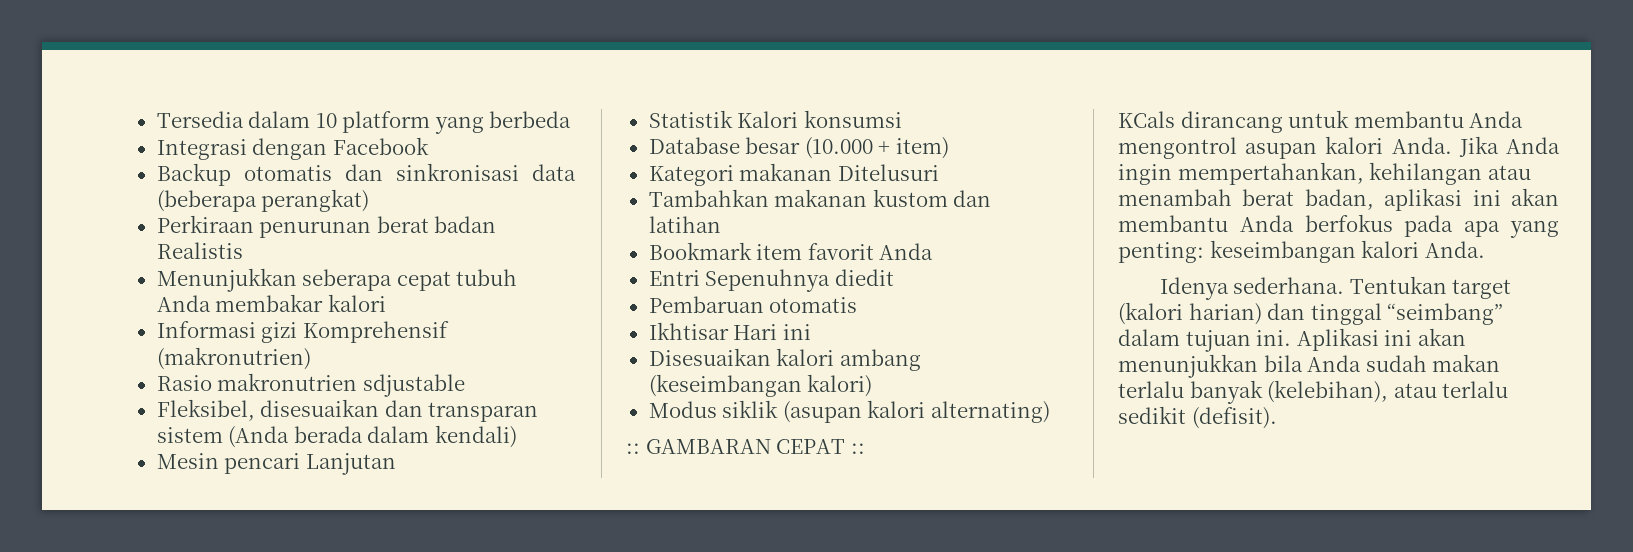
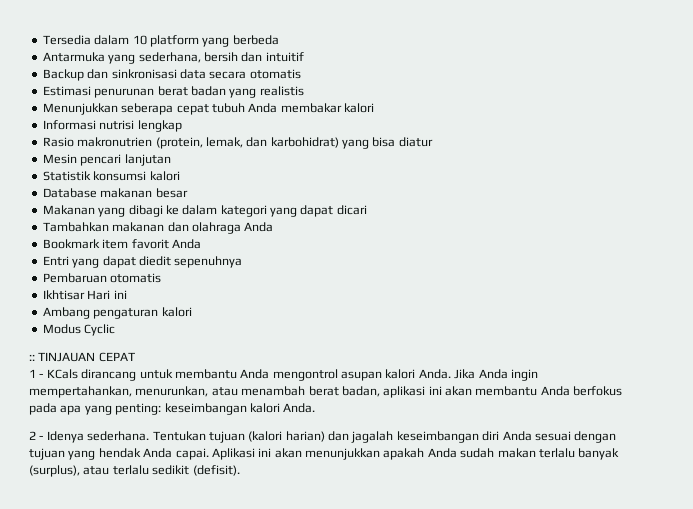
- Integrasi dengan Facebook
+ Antarmuka yang sederhana, bersih dan intuitif
- Backup otomatis dan sinkronisasi data (beberapa perangkat)
- Perkiraan penurunan berat badan Realistis
+ Backup dan sinkronisasi data secara otomatis
+ Estimasi penurunan berat badan yang realistis
- Informasi gizi Komprehensif (makronutrien)
+ Informasi nutrisi lengkap
- Rasio makronutrien sdjustable
- Fleksibel, disesuaikan dan transparan sistem (Anda berada dalam kendali)
+ Rasio makronutrien (protein, lemak, dan karbohidrat) yang bisa diatur
- Mesin pencari Lanjutan
+ Mesin pencari lanjutan
- Statistik Kalori konsumsi
+ Statistik konsumsi kalori
- Database besar (10.000 + item)
- Kategori makanan Ditelusuri
+ Database makanan besar
+ Makanan yang dibagi ke dalam kategori yang dapat dicari
- Tambahkan makanan kustom dan latihan
+ Tambahkan makanan dan olahraga Anda
- Entri Sepenuhnya diedit
+ Entri yang dapat diedit sepenuhnya
- Disesuaikan kalori ambang (keseimbangan kalori)
- Modus siklik (asupan kalori alternating)
- :: GAMBARAN CEPAT ::
- KCals dirancang untuk membantu Anda mengontrol asupan kalori Anda.
+ Ambang pengaturan kalori
+ Modus Cyclic
+ :: TINJAUAN CEPAT
+ 1 - KCals dirancang untuk membantu Anda mengontrol asupan kalori Anda.
- Jika Anda ingin mempertahankan, kehilangan atau menambah berat badan, aplikasi ini akan membantu Anda berfokus pada apa yang penting: keseimbangan kalori Anda.
+ Jika Anda ingin mempertahankan, menurunkan, atau menambah berat badan, aplikasi ini akan membantu Anda berfokus pada apa yang penting: keseimbangan kalori Anda.
- Idenya sederhana.
+ 2 - Idenya sederhana.
- Tentukan target (kalori harian) dan tinggal “seimbang” dalam tujuan ini.
+ Tentukan tujuan (kalori harian) dan jagalah keseimbangan diri Anda sesuai dengan tujuan yang hendak Anda capai.
- Aplikasi ini akan menunjukkan bila Anda sudah makan terlalu banyak (kelebihan), atau terlalu sedikit (defisit).
+ Aplikasi ini akan menunjukkan apakah Anda sudah makan terlalu banyak (surplus), atau terlalu sedikit (defisit).

